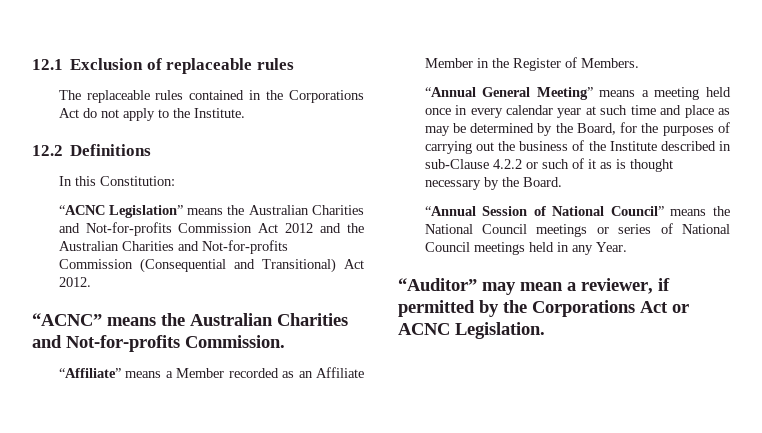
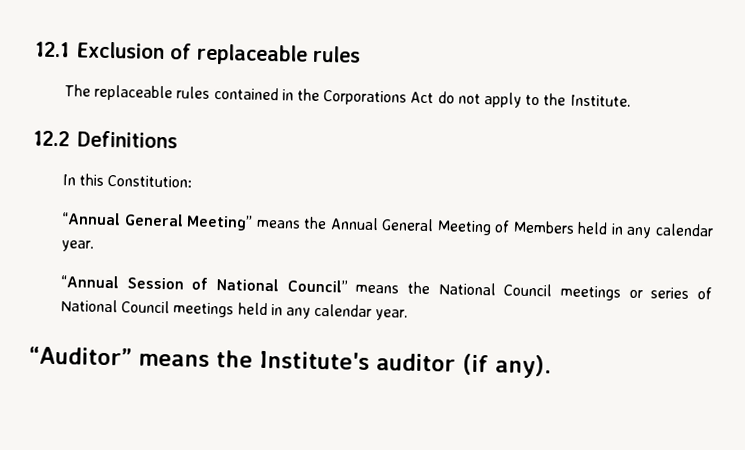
- “ACNC Legislation” means the Australian Charities and Not-for-profits Commission Act 2012 and the Australian Charities and Not-for-profits Commission (Consequential and Transitional) Act 2012.
- “ACNC” means the Australian Charities and Not-for-profits Commission.
- “Affiliate” means a Member recorded as an Affiliate Member in the Register of Members.
- “Annual General Meeting” means a meeting held once in every calendar year at such time and place as may be determined by the Board, for the purposes of carrying out the business of the Institute described in sub-Clause 4.2.2 or such of it as is thought necessary by the Board.
+ “Annual General Meeting” means the Annual General Meeting of Members held in any calendar year.
- “Annual Session of National Council” means the National Council meetings or series of National Council meetings held in any Year.
+ “Annual Session of National Council” means the National Council meetings or series of National Council meetings held in any calendar year.
- “Auditor” may mean a reviewer, if permitted by the Corporations Act or ACNC Legislation.
+ “Auditor” means the Institute's auditor (if any).

